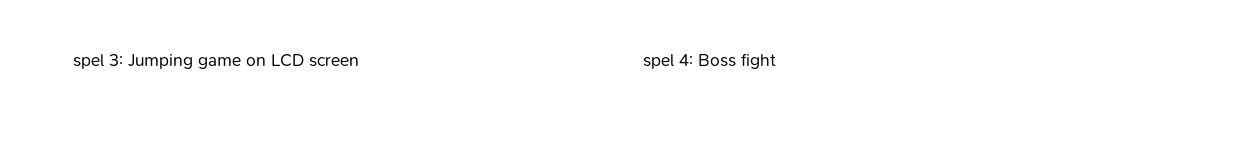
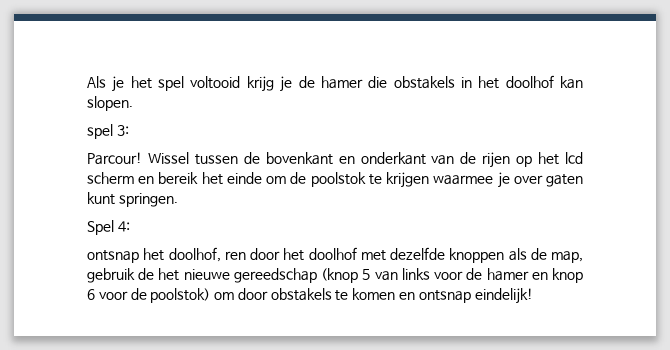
- spel 3: Jumping game on LCD screen
- spel 4: Boss fight
+ Als je het spel voltooid krijg je de hamer die obstakels in het doolhof kan slopen.
+ spel 3:
+ Parcour! Wissel tussen de bovenkant en onderkant van de rijen op het lcd scherm en bereik het einde om de poolstok te krijgen waarmee je over gaten kunt springen.
+ Spel 4:
+ ontsnap het doolhof, ren door het doolhof met dezelfde knoppen als de map, gebruik de het nieuwe gereedschap (knop 5 van links voor de hamer en knop 6 voor de poolstok) om door obstakels te komen en ontsnap eindelijk!

